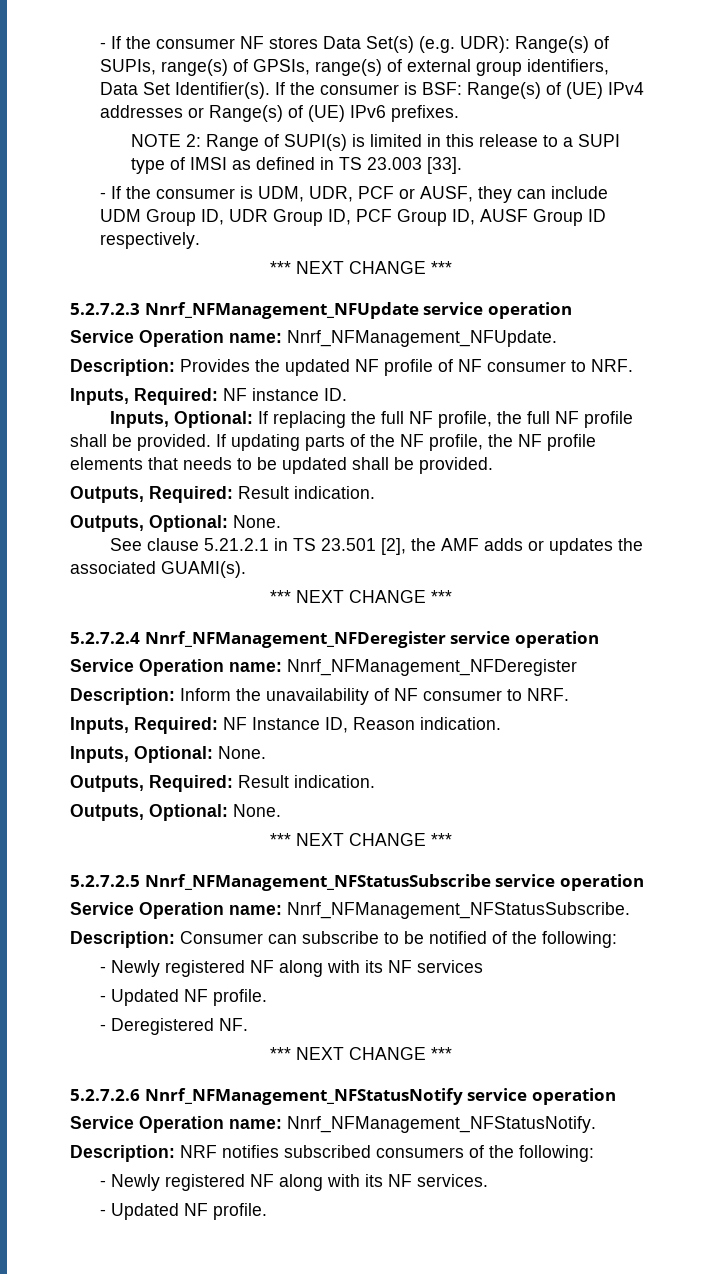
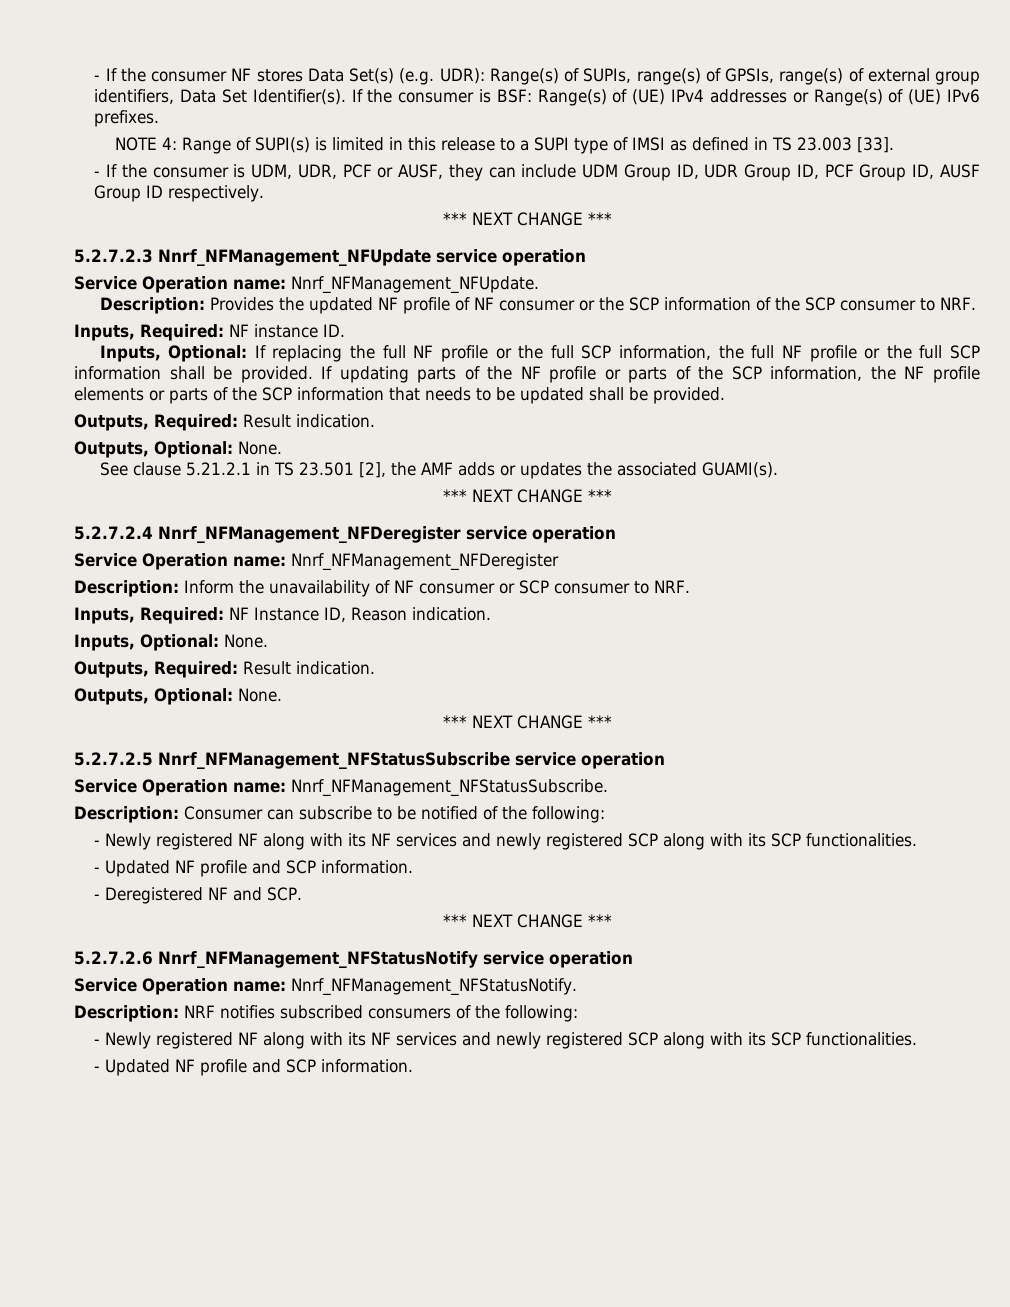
- NOTE 2: Range of SUPI(s) is limited in this release to a SUPI type of IMSI as defined in TS 23.003 [33].
+ NOTE 4: Range of SUPI(s) is limited in this release to a SUPI type of IMSI as defined in TS 23.003 [33].
- Description: Provides the updated NF profile of NF consumer to NRF.
+ Description: Provides the updated NF profile of NF consumer or the SCP information of the SCP consumer to NRF.
- Inputs, Optional: If replacing the full NF profile, the full NF profile shall be provided.
+ Inputs, Optional: If replacing the full NF profile or the full SCP information, the full NF profile or the full SCP information shall be provided.
- If updating parts of the NF profile, the NF profile elements that needs to be updated shall be provided.
+ If updating parts of the NF profile or parts of the SCP information, the NF profile elements or parts of the SCP information that needs to be updated shall be provided.
- Description: Inform the unavailability of NF consumer to NRF.
+ Description: Inform the unavailability of NF consumer or SCP consumer to NRF.
  Description: Consumer can subscribe to be notified of the following:
- - Newly registered NF along with its NF services
- - Updated NF profile.
+ - Newly registered NF along with its NF services and newly registered SCP along with its SCP functionalities.
+ - Updated NF profile and SCP information.
- - Deregistered NF.
+ - Deregistered NF and SCP.
  Description: NRF notifies subscribed consumers of the following:
- - Newly registered NF along with its NF services.
- - Updated NF profile.
+ - Newly registered NF along with its NF services and newly registered SCP along with its SCP functionalities.
+ - Updated NF profile and SCP information.

